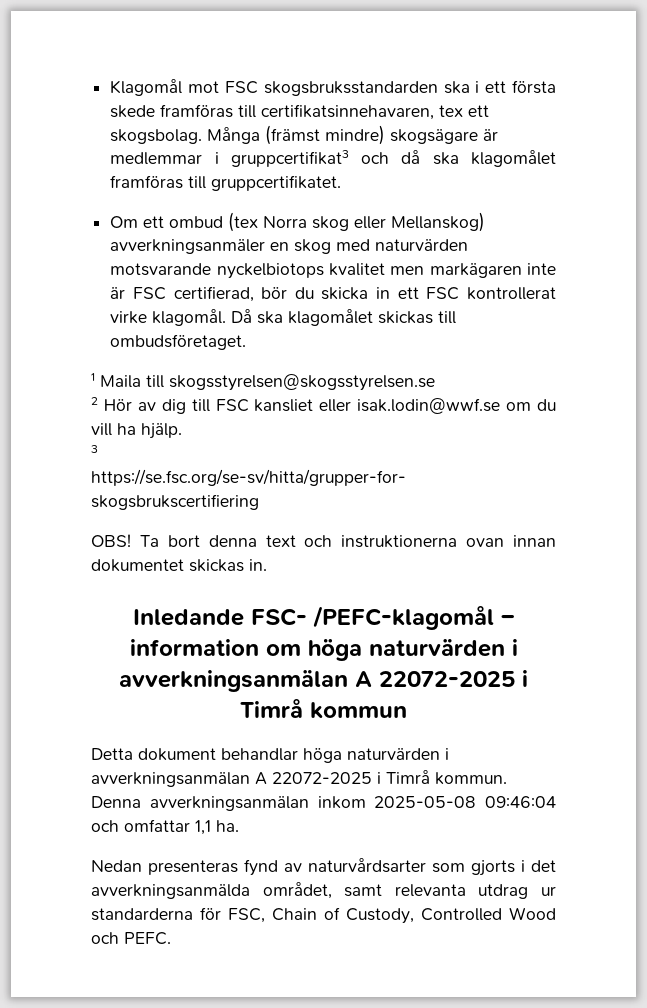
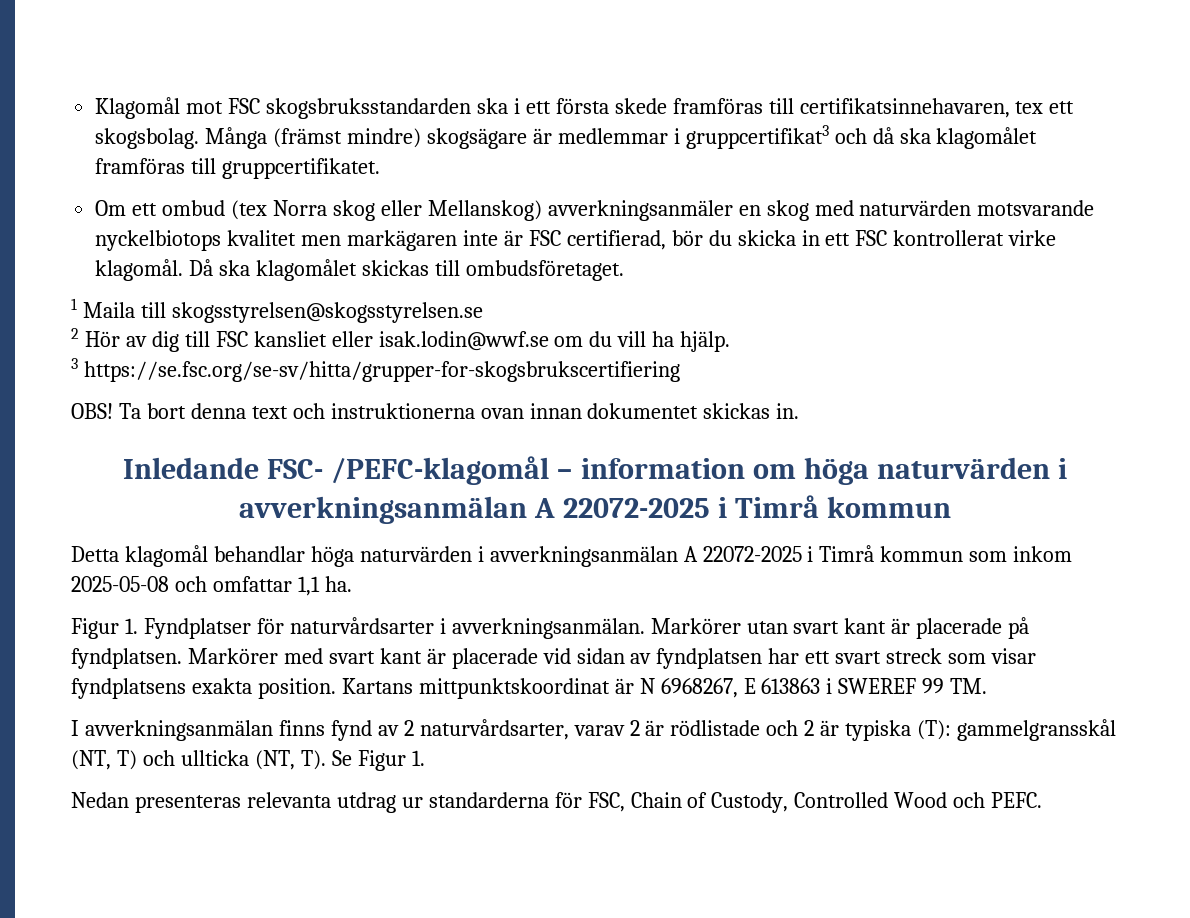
- Detta dokument behandlar höga naturvärden i avverkningsanmälan A 22072-2025 i Timrå kommun. Denna avverkningsanmälan inkom 2025-05-08 09:46:04 och omfattar 1,1 ha.
+ Detta klagomål behandlar höga naturvärden i avverkningsanmälan A 22072-2025 i Timrå kommun som inkom 2025-05-08 och omfattar 1,1 ha.
- Nedan presenteras fynd av naturvårdsarter som gjorts i det avverkningsanmälda området, samt relevanta utdrag ur standarderna för FSC, Chain of Custody, Controlled Wood och PEFC.
+ Figur 1. Fyndplatser för naturvårdsarter i avverkningsanmälan. Markörer utan svart kant är placerade på fyndplatsen. Markörer med svart kant är placerade vid sidan av fyndplatsen har ett svart streck som visar fyndplatsens exakta position. Kartans mittpunktskoordinat är N 6968267, E 613863 i SWEREF 99 TM.
+ I avverkningsanmälan finns fynd av 2 naturvårdsarter, varav 2 är rödlistade och 2 är typiska (T): gammelgransskål (NT, T) och ullticka (NT, T). Se Figur 1.
+ Nedan presenteras relevanta utdrag ur standarderna för FSC, Chain of Custody, Controlled Wood och PEFC.

